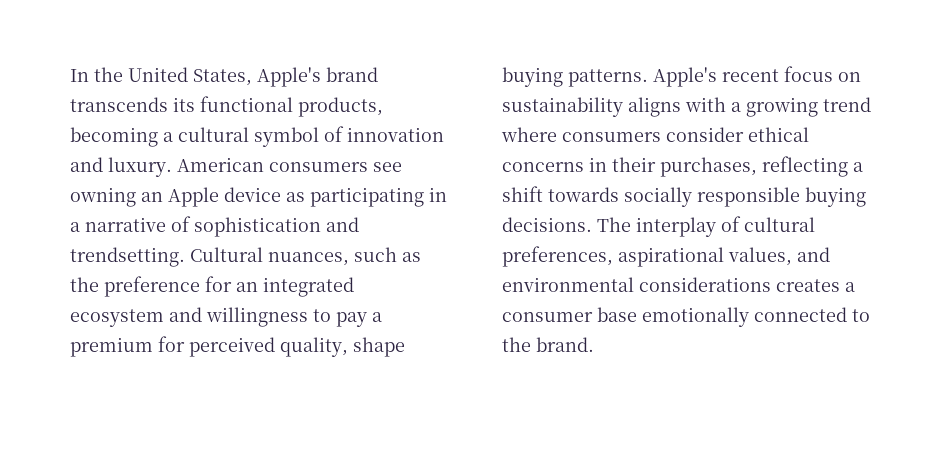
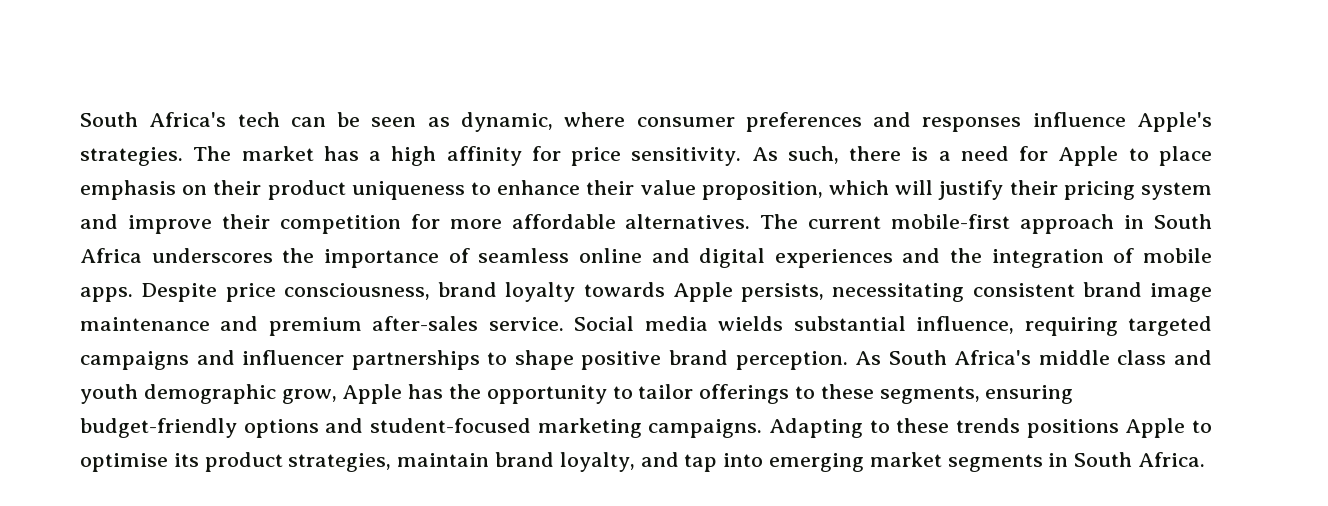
- In the United States, Apple's brand transcends its functional products, becoming a cultural symbol of innovation and luxury. American consumers see owning an Apple device as participating in a narrative of sophistication and trendsetting. Cultural nuances, such as the preference for an integrated ecosystem and willingness to pay a premium for perceived quality, shape buying patterns. Apple's recent focus on sustainability aligns with a growing trend where consumers consider ethical concerns in their purchases, reflecting a shift towards socially responsible buying decisions. The interplay of cultural preferences, aspirational values, and environmental considerations creates a consumer base emotionally connected to the brand.
+ South Africa's tech can be seen as dynamic, where consumer preferences and responses influence Apple's strategies. The market has a high affinity for price sensitivity. As such, there is a need for Apple to place emphasis on their product uniqueness to enhance their value proposition, which will justify their pricing system and improve their competition for more affordable alternatives. The current mobile-first approach in South Africa underscores the importance of seamless online and digital experiences and the integration of mobile apps. Despite price consciousness, brand loyalty towards Apple persists, necessitating consistent brand image maintenance and premium after-sales service. Social media wields substantial influence, requiring targeted campaigns and influencer partnerships to shape positive brand perception. As South Africa's middle class and youth demographic grow, Apple has the opportunity to tailor offerings to these segments, ensuring budget-friendly options and student-focused marketing campaigns. Adapting to these trends positions Apple to optimise its product strategies, maintain brand loyalty, and tap into emerging market segments in South Africa.

